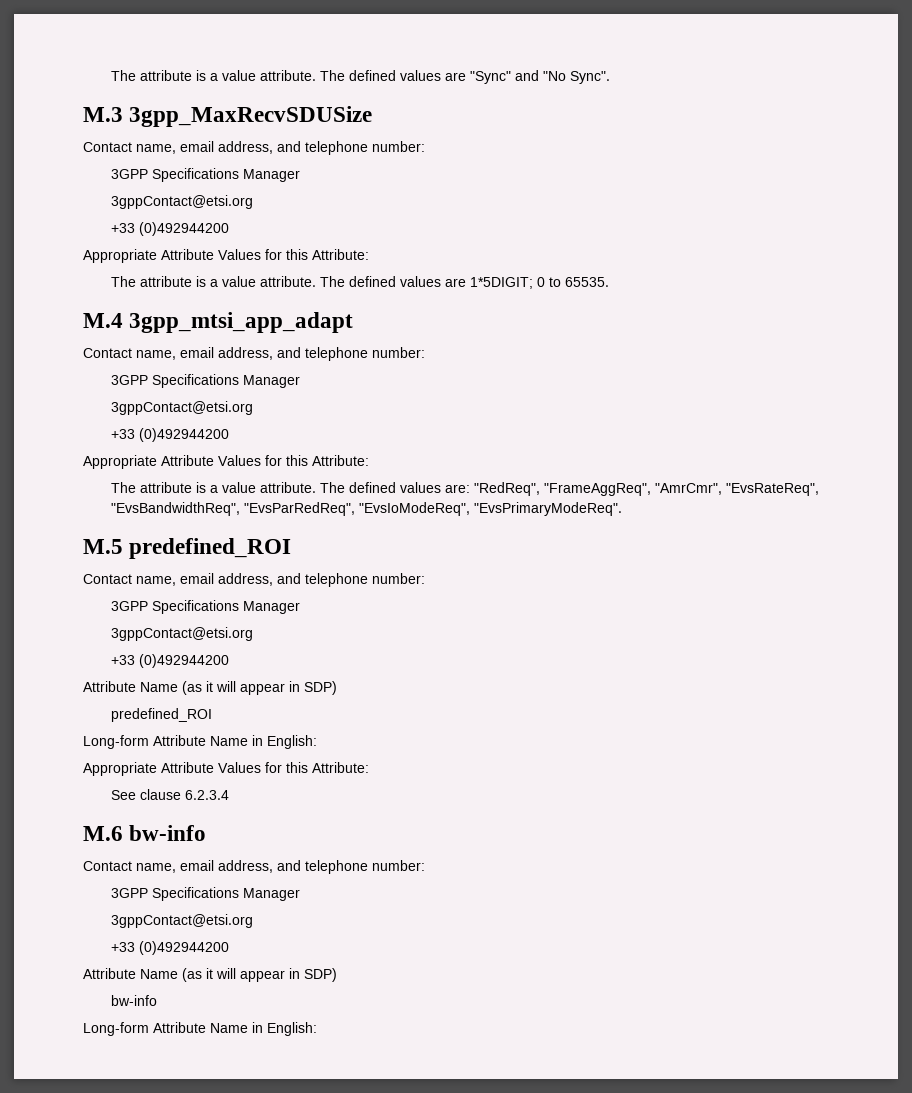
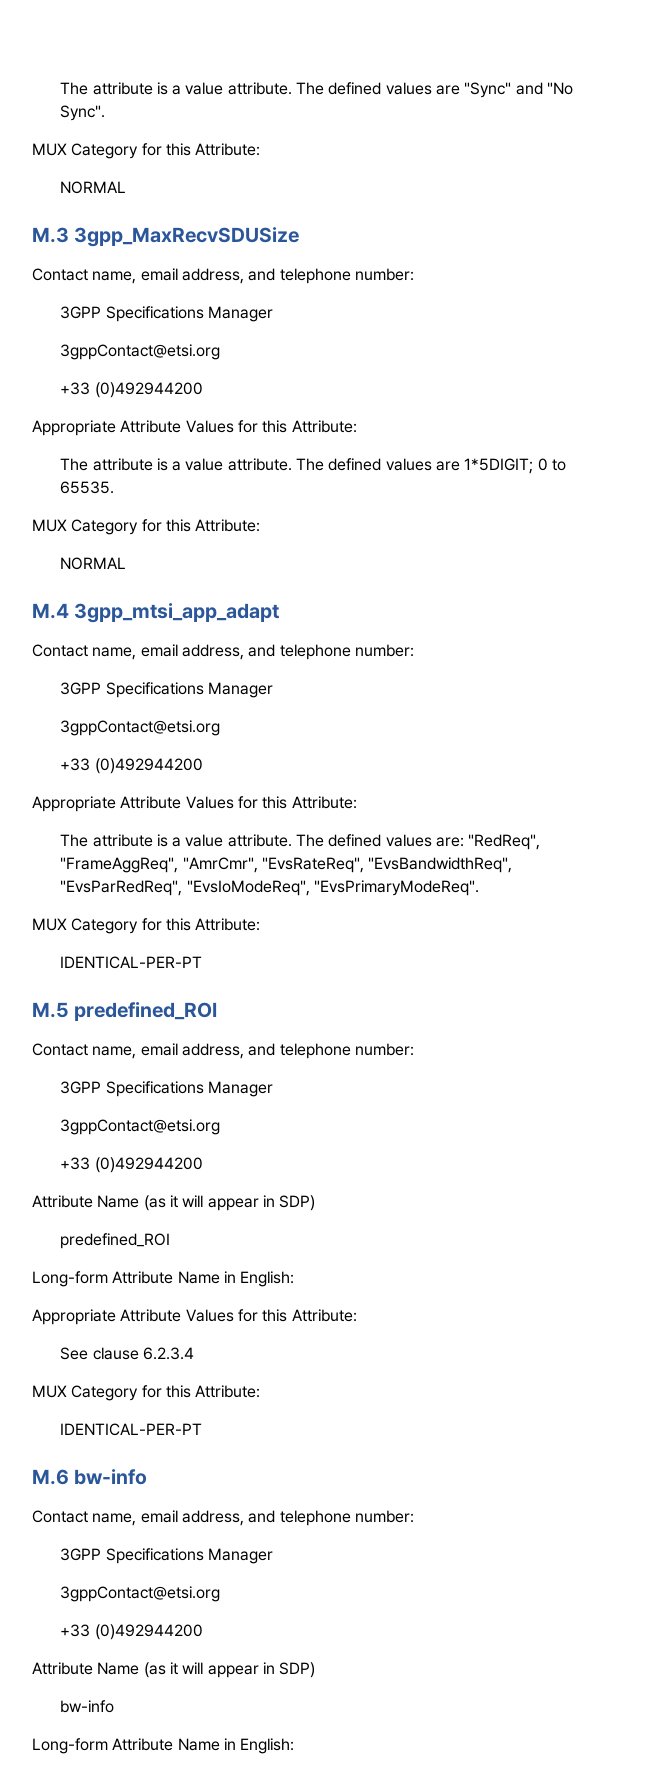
  The defined values are "Sync" and "No Sync".
+ MUX Category for this Attribute:
+ NORMAL
  The defined values are 1*5DIGIT; 0 to 65535.
+ MUX Category for this Attribute:
+ NORMAL
  The defined values are: "RedReq", "FrameAggReq", "AmrCmr", "EvsRateReq", "EvsBandwidthReq", "EvsParRedReq", "EvsIoModeReq", "EvsPrimaryModeReq".
+ MUX Category for this Attribute:
+ IDENTICAL-PER-PT
  See clause 6.2.3.4
+ MUX Category for this Attribute:
+ IDENTICAL-PER-PT

